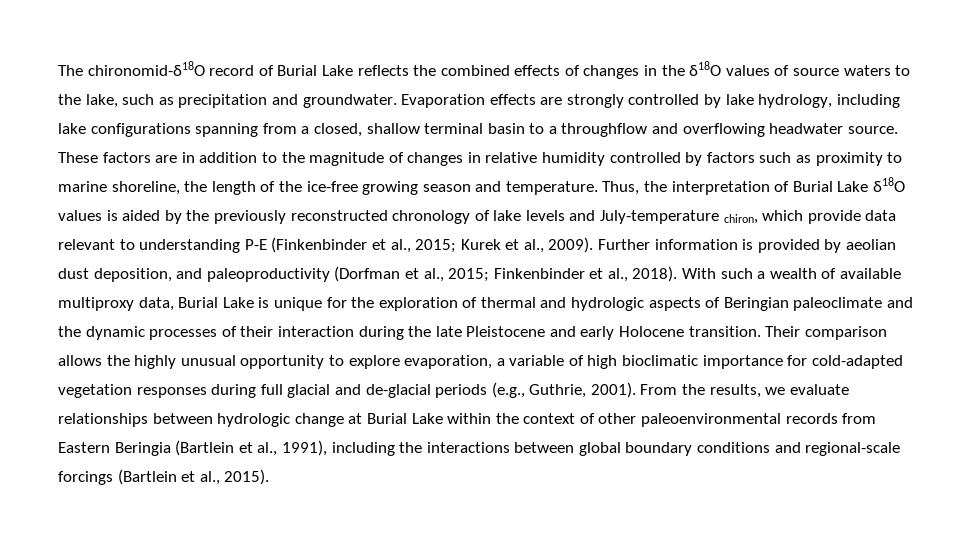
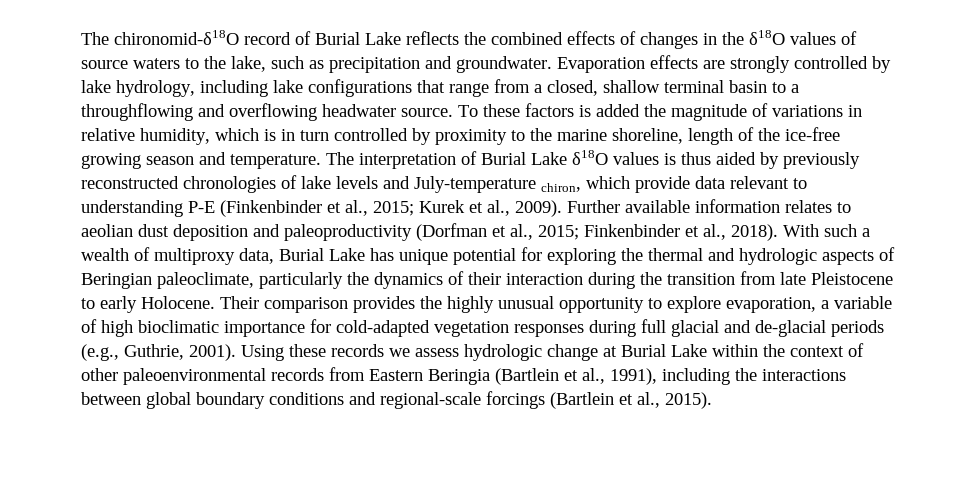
- Evaporation effects are strongly controlled by lake hydrology, including lake configurations spanning from a closed, shallow terminal basin to a throughflow and overflowing headwater source.
+ Evaporation effects are strongly controlled by lake hydrology, including lake configurations that range from a closed, shallow terminal basin to a throughflowing and overflowing headwater source.
- These factors are in addition to the magnitude of changes in relative humidity controlled by factors such as proximity to marine shoreline, the length of the ice-free growing season and temperature.
+ To these factors is added the magnitude of variations in relative humidity, which is in turn controlled by proximity to the marine shoreline, length of the ice-free growing season and temperature.
- Thus, the interpretation of Burial Lake δ18O values is aided by the previously reconstructed chronology of lake levels and July-temperature chiron, which provide data relevant to understanding P-E (Finkenbinder et al., 2015; Kurek et al., 2009).
+ The interpretation of Burial Lake δ18O values is thus aided by previously reconstructed chronologies of lake levels and July-temperature chiron, which provide data relevant to understanding P-E (Finkenbinder et al., 2015; Kurek et al., 2009).
- Further information is provided by aeolian dust deposition, and paleoproductivity (Dorfman et al., 2015; Finkenbinder et al., 2018).
+ Further available information relates to aeolian dust deposition and paleoproductivity (Dorfman et al., 2015; Finkenbinder et al., 2018).
- With such a wealth of available multiproxy data, Burial Lake is unique for the exploration of thermal and hydrologic aspects of Beringian paleoclimate and the dynamic processes of their interaction during the late Pleistocene and early Holocene transition.
+ With such a wealth of multiproxy data, Burial Lake has unique potential for exploring the thermal and hydrologic aspects of Beringian paleoclimate, particularly the dynamics of their interaction during the transition from late Pleistocene to early Holocene.
- Their comparison allows the highly unusual opportunity to explore evaporation, a variable of high bioclimatic importance for cold-adapted vegetation responses during full glacial and de-glacial periods (e.g., Guthrie, 2001).
+ Their comparison provides the highly unusual opportunity to explore evaporation, a variable of high bioclimatic importance for cold-adapted vegetation responses during full glacial and de-glacial periods (e.g., Guthrie, 2001).
- From the results, we evaluate relationships between hydrologic change at Burial Lake within the context of other paleoenvironmental records from Eastern Beringia (Bartlein et al., 1991), including the interactions between global boundary conditions and regional-scale forcings (Bartlein et al., 2015).
+ Using these records we assess hydrologic change at Burial Lake within the context of other paleoenvironmental records from Eastern Beringia (Bartlein et al., 1991), including the interactions between global boundary conditions and regional-scale forcings (Bartlein et al., 2015).

